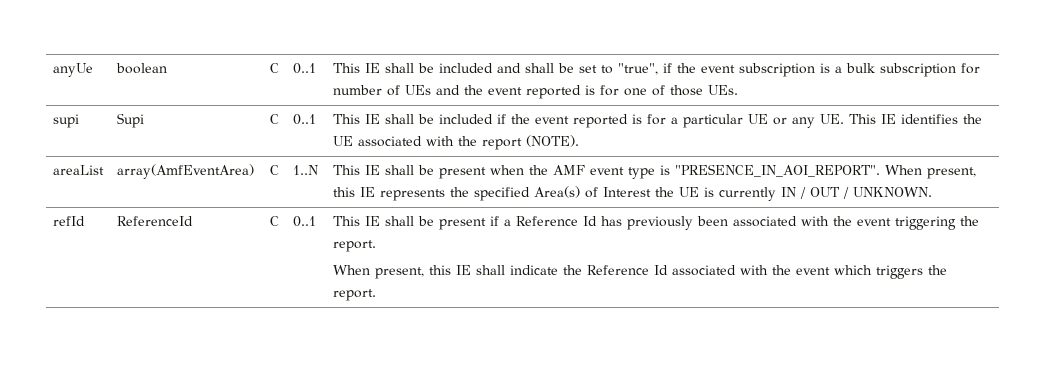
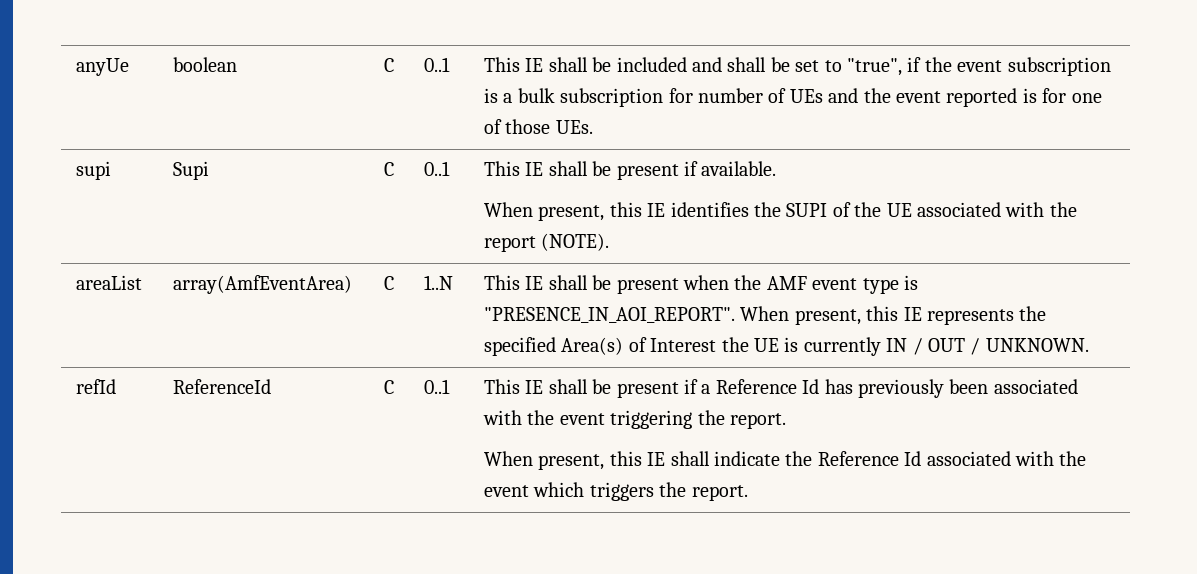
- supi | Supi | C | 0..1 | This IE shall be included if the event reported is for a particular UE or any UE. This IE identifies the UE associated with the report (NOTE).
+ supi | Supi | C | 0..1 | This IE shall be present if available.
+ When present, this IE identifies the SUPI of the UE associated with the report (NOTE).

